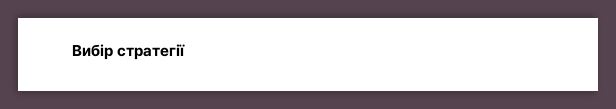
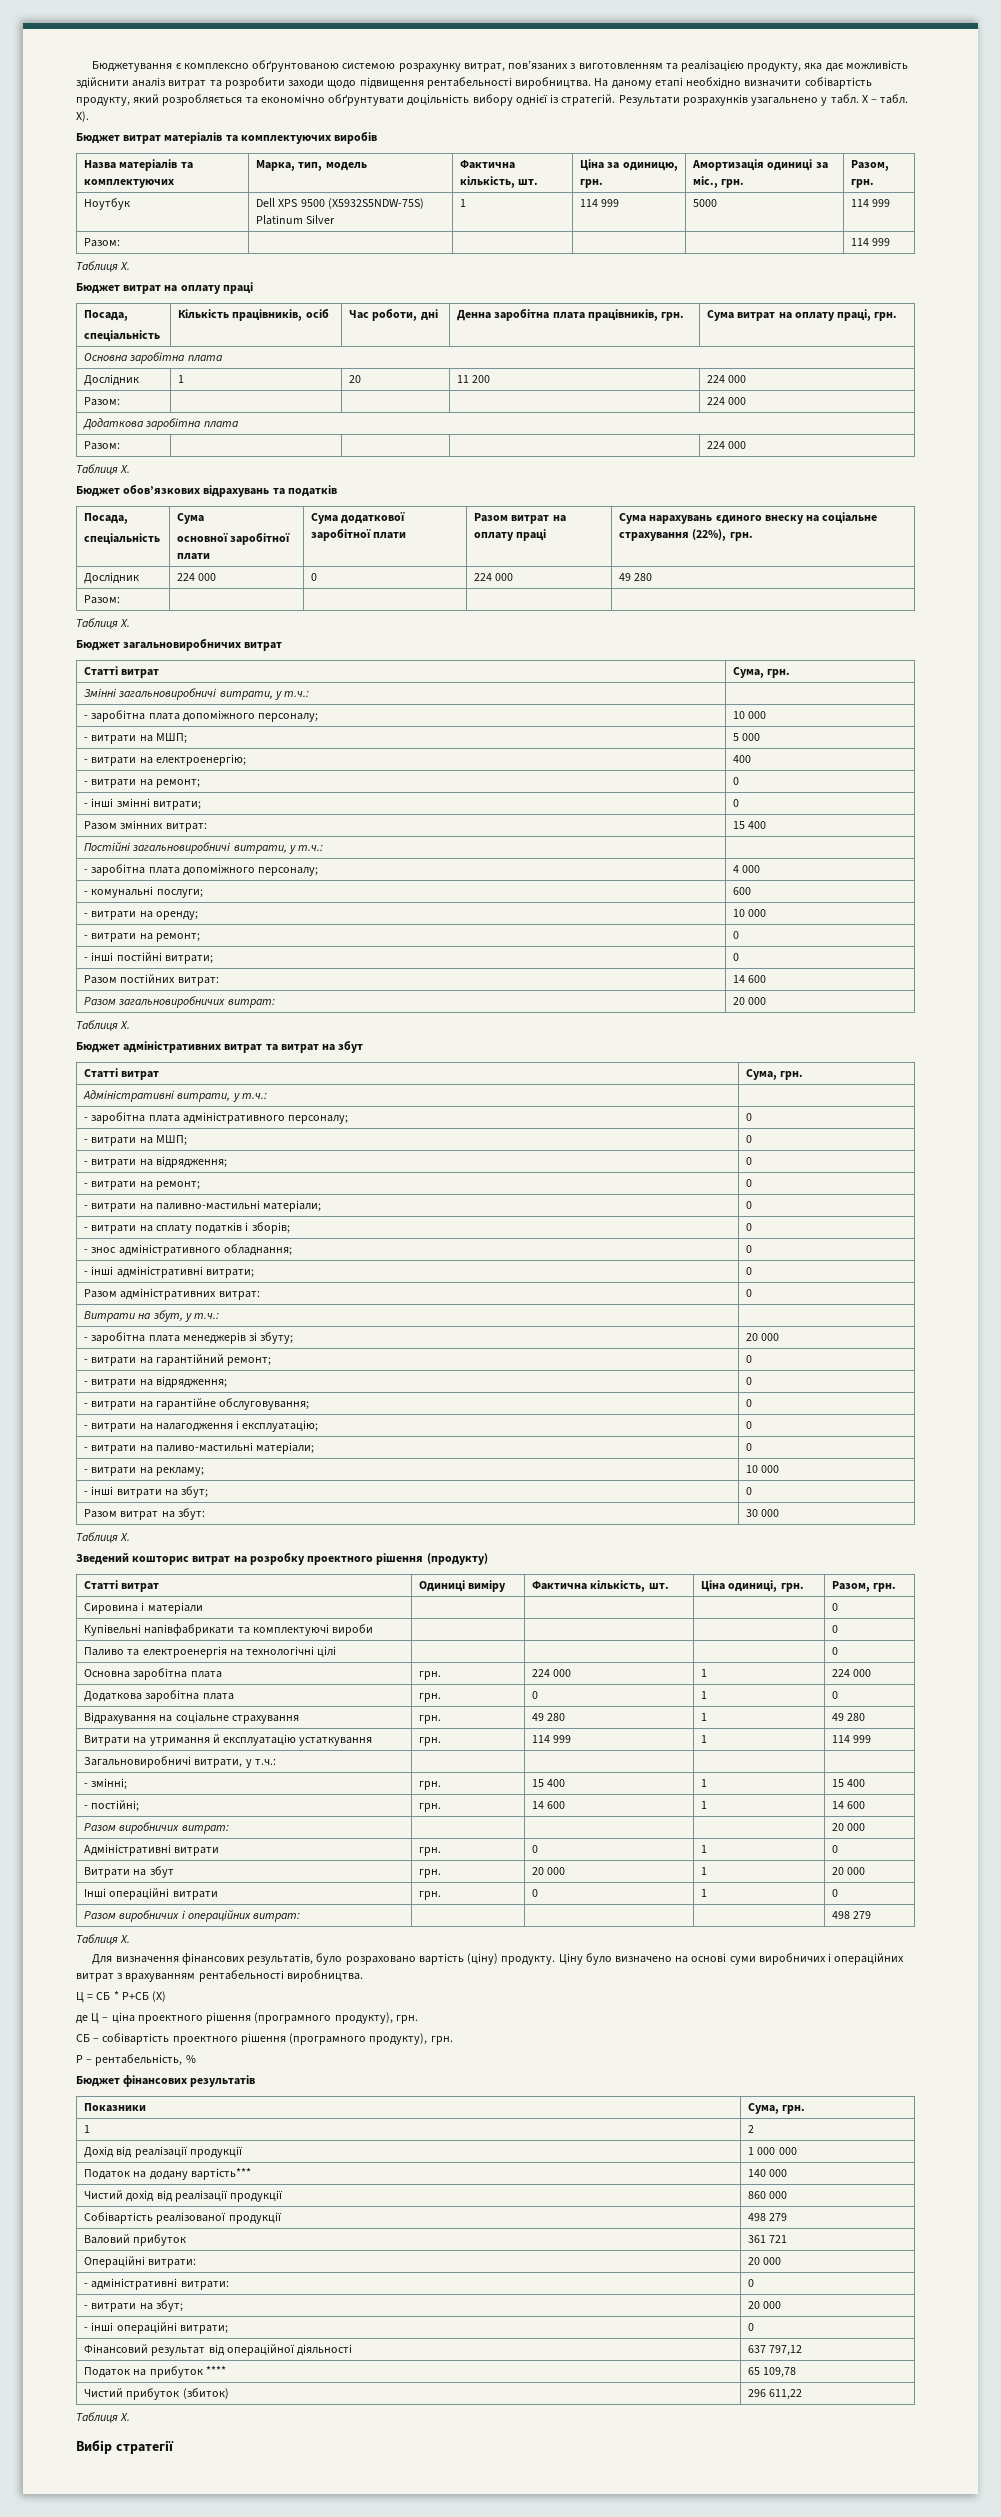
+ Бюджетування є комплексно обґрунтованою системою розрахунку витрат, пов’язаних з виготовленням та реалізацією продукту, яка дає можливість здійснити аналіз витрат та розробити заходи щодо підвищення рентабельності виробництва. На даному етапі необхідно визначити собівартість продукту, який розробляється та економічно обґрунтувати доцільність вибору однієї із стратегій. Результати розрахунків узагальнено у табл. Х – табл. Х).
+ Бюджет витрат матеріалів та комплектуючих виробів
+ Назва матеріалів та комплектуючих | Марка, тип, модель | Фактична кількість, шт. | Ціна за одиницю, грн. | Амортизація одиниці за міс., грн. | Разом, грн.
+ Ноутбук | Dell XPS 9500 (X5932S5NDW-75S) Platinum Silver | 1 | 114 999 | 5000 | 114 999
+ Разом: | | | | | 114 999
+ Таблиця Х.
+ Бюджет витрат на оплату праці
+ Посада,
+ спеціальність | Кількість працівників, осіб | Час роботи, дні | Денна заробітна плата працівників, грн. | Сума витрат на оплату праці, грн.
+ Основна заробітна плата
+ Дослідник | 1 | 20 | 11 200 | 224 000
+ Разом: | | | | 224 000
+ Додаткова заробітна плата
+ Разом: | | | | 224 000
+ Таблиця Х.
+ Бюджет обов’язкових відрахувань та податків
+ Посада,
+ спеціальність | Сума
+ основної заробітної плати | Сума додаткової заробітної плати | Разом витрат на оплату праці | Сума нарахувань єдиного внеску на соціальне страхування (22%), грн.
+ Дослідник | 224 000 | 0 | 224 000 | 49 280
+ Разом: | | | |
+ Таблиця Х.
+ Бюджет загальновиробничих витрат
+ Статті витрат | Сума, грн.
+ Змінні загальновиробничі витрати, у т.ч.: |
+ - заробітна плата допоміжного персоналу; | 10 000
+ - витрати на МШП; | 5 000
+ - витрати на електроенергію; | 400
+ - витрати на ремонт; | 0
+ - інші змінні витрати; | 0
+ Разом змінних витрат: | 15 400
+ Постійні загальновиробничі витрати, у т.ч.: |
+ - заробітна плата допоміжного персоналу; | 4 000
+ - комунальні послуги; | 600
+ - витрати на оренду; | 10 000
+ - витрати на ремонт; | 0
+ - інші постійні витрати; | 0
+ Разом постійних витрат: | 14 600
+ Разом загальновиробничих витрат: | 20 000
+ Таблиця Х.
+ Бюджет адміністративних витрат та витрат на збут
+ Статті витрат | Сума, грн.
+ Адміністративні витрати, у т.ч.: |
+ - заробітна плата адміністративного персоналу; | 0
+ - витрати на МШП; | 0
+ - витрати на відрядження; | 0
+ - витрати на ремонт; | 0
+ - витрати на паливно-мастильні матеріали; | 0
+ - витрати на сплату податків і зборів; | 0
+ - знос адміністративного обладнання; | 0
+ - інші адміністративні витрати; | 0
+ Разом адміністративних витрат: | 0
+ Витрати на збут, у т.ч.: |
+ - заробітна плата менеджерів зі збуту; | 20 000
+ - витрати на гарантійний ремонт; | 0
+ - витрати на відрядження; | 0
+ - витрати на гарантійне обслуговування; | 0
+ - витрати на налагодження і експлуатацію; | 0
+ - витрати на паливо-мастильні матеріали; | 0
+ - витрати на рекламу; | 10 000
+ - інші витрати на збут; | 0
+ Разом витрат на збут: | 30 000
+ Таблиця Х.
+ Зведений кошторис витрат на розробку проектного рішення (продукту)
+ Статті витрат | Одиниці виміру | Фактична кількість, шт. | Ціна одиниці, грн. | Разом, грн.
+ Сировина і матеріали | | | | 0
+ Купівельні напівфабрикати та комплектуючі вироби | | | | 0
+ Паливо та електроенергія на технологічні цілі | | | | 0
+ Основна заробітна плата | грн. | 224 000 | 1 | 224 000
+ Додаткова заробітна плата | грн. | 0 | 1 | 0
+ Відрахування на соціальне страхування | грн. | 49 280 | 1 | 49 280
+ Витрати на утримання й експлуатацію устаткування | грн. | 114 999 | 1 | 114 999
+ Загальновиробничі витрати, у т.ч.: | | | |
+ - змінні; | грн. | 15 400 | 1 | 15 400
+ - постійні; | грн. | 14 600 | 1 | 14 600
+ Разом виробничих витрат: | | | | 20 000
+ Адміністративні витрати | грн. | 0 | 1 | 0
+ Витрати на збут | грн. | 20 000 | 1 | 20 000
+ Інші операційні витрати | грн. | 0 | 1 | 0
+ Разом виробничих і операційних витрат: | | | | 498 279
+ Таблиця Х.
+ Для визначення фінансових результатів, було розраховано вартість (ціну) продукту. Ціну було визначено на основі суми виробничих і операційних витрат з врахуванням рентабельності виробництва.
+ Ц = СБ * Р+СБ (Х)
+ де Ц – ціна проектного рішення (програмного продукту), грн.
+ СБ – собівартість проектного рішення (програмного продукту), грн.
+ Р – рентабельність, %
+ Бюджет фінансових результатів
+ Показники | Сума, грн.
+ 1 | 2
+ Дохід від реалізації продукції | 1 000 000
+ Податок на додану вартість*** | 140 000
+ Чистий дохід від реалізації продукції | 860 000
+ Собівартість реалізованої продукції | 498 279
+ Валовий прибуток | 361 721
+ Операційні витрати: | 20 000
+ - адміністративні витрати: | 0
+ - витрати на збут; | 20 000
+ - інші операційні витрати; | 0
+ Фінансовий результат від операційної діяльності | 637 797,12
+ Податок на прибуток **** | 65 109,78
+ Чистий прибуток (збиток) | 296 611,22
+ Таблиця Х.

